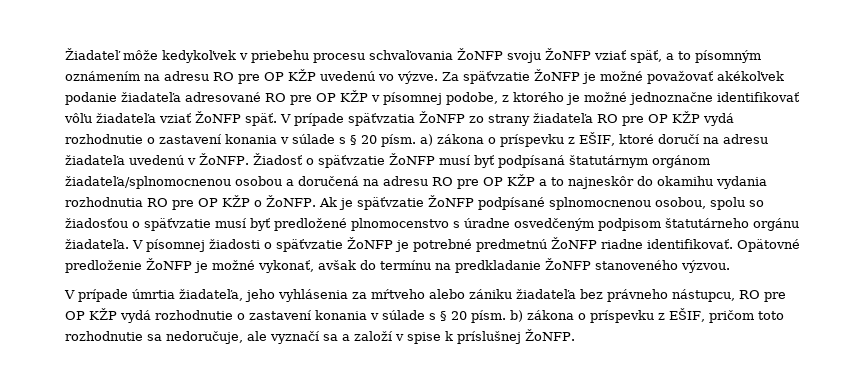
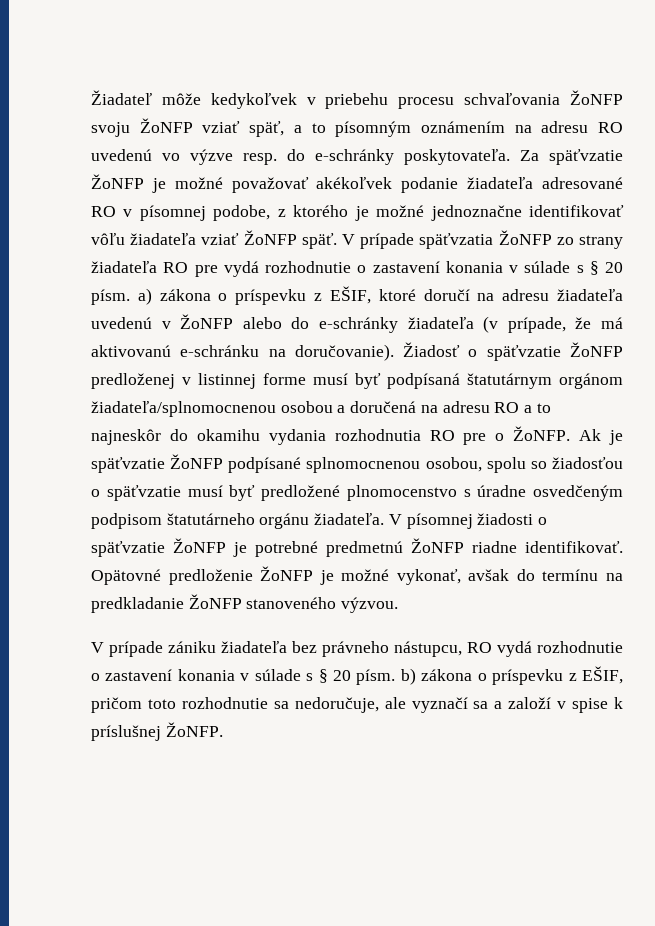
- Žiadateľ môže kedykoľvek v priebehu procesu schvaľovania ŽoNFP svoju ŽoNFP vziať späť, a to písomným oznámením na adresu RO pre OP KŽP uvedenú vo výzve.
+ Žiadateľ môže kedykoľvek v priebehu procesu schvaľovania ŽoNFP svoju ŽoNFP vziať späť, a to písomným oznámením na adresu RO uvedenú vo výzve resp. do e-schránky poskytovateľa.
- Za späťvzatie ŽoNFP je možné považovať akékoľvek podanie žiadateľa adresované RO pre OP KŽP v písomnej podobe, z ktorého je možné jednoznačne identifikovať vôľu žiadateľa vziať ŽoNFP späť.
+ Za späťvzatie ŽoNFP je možné považovať akékoľvek podanie žiadateľa adresované RO v písomnej podobe, z ktorého je možné jednoznačne identifikovať vôľu žiadateľa vziať ŽoNFP späť.
- V prípade späťvzatia ŽoNFP zo strany žiadateľa RO pre OP KŽP vydá rozhodnutie o zastavení konania v súlade s § 20 písm. a) zákona o príspevku z EŠIF, ktoré doručí na adresu žiadateľa uvedenú v ŽoNFP. Žiadosť o späťvzatie ŽoNFP musí byť podpísaná štatutárnym orgánom žiadateľa/splnomocnenou osobou a doručená na adresu RO pre OP KŽP a to najneskôr do okamihu vydania rozhodnutia RO pre OP KŽP o ŽoNFP.
+ V prípade späťvzatia ŽoNFP zo strany žiadateľa RO pre vydá rozhodnutie o zastavení konania v súlade s § 20 písm. a) zákona o príspevku z EŠIF, ktoré doručí na adresu žiadateľa uvedenú v ŽoNFP alebo do e-schránky žiadateľa (v prípade, že má aktivovanú e-schránku na doručovanie). Žiadosť o späťvzatie ŽoNFP predloženej v listinnej forme musí byť podpísaná štatutárnym orgánom žiadateľa/splnomocnenou osobou a doručená na adresu RO a to najneskôr do okamihu vydania rozhodnutia RO pre o ŽoNFP.
- V prípade úmrtia žiadateľa, jeho vyhlásenia za mŕtveho alebo zániku žiadateľa bez právneho nástupcu, RO pre OP KŽP vydá rozhodnutie o zastavení konania v súlade s § 20 písm. b) zákona o príspevku z EŠIF, pričom toto rozhodnutie sa nedoručuje, ale vyznačí sa a založí v spise k príslušnej ŽoNFP.
+ V prípade zániku žiadateľa bez právneho nástupcu, RO vydá rozhodnutie o zastavení konania v súlade s § 20 písm. b) zákona o príspevku z EŠIF, pričom toto rozhodnutie sa nedoručuje, ale vyznačí sa a založí v spise k príslušnej ŽoNFP.

